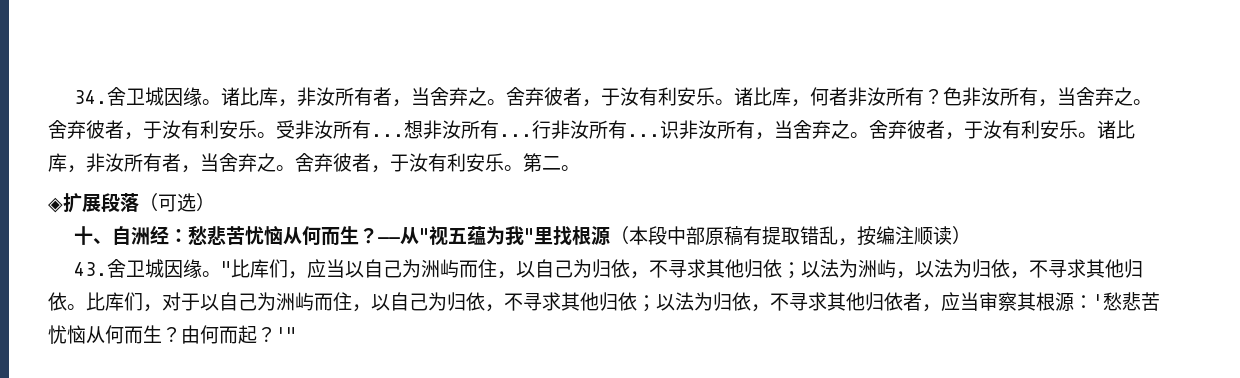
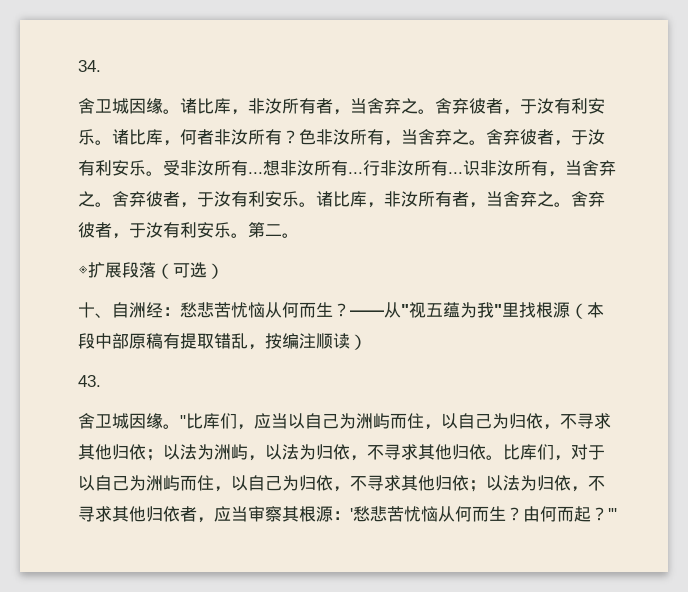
- 34.舍卫城因缘。
+ 34.
+ 舍卫城因缘。
- 43.舍卫城因缘。
+ 43.
+ 舍卫城因缘。

